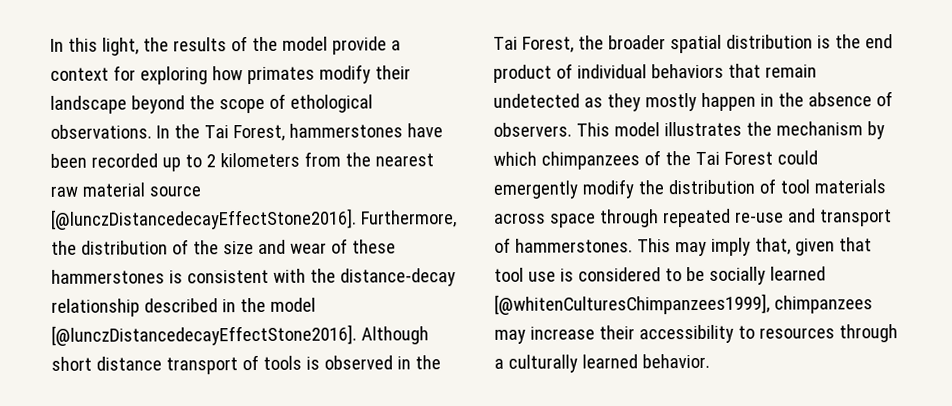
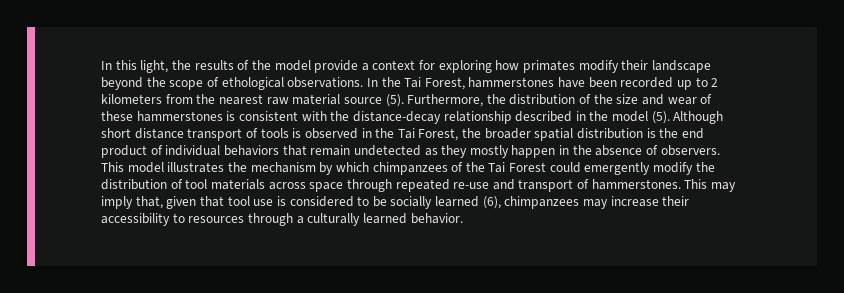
- In the Tai Forest, hammerstones have been recorded up to 2 kilometers from the nearest raw material source [@lunczDistancedecayEffectStone2016].
+ In the Tai Forest, hammerstones have been recorded up to 2 kilometers from the nearest raw material source (5).
- Furthermore, the distribution of the size and wear of these hammerstones is consistent with the distance-decay relationship described in the model [@lunczDistancedecayEffectStone2016].
+ Furthermore, the distribution of the size and wear of these hammerstones is consistent with the distance-decay relationship described in the model (5).
- This may imply that, given that tool use is considered to be socially learned [@whitenCulturesChimpanzees1999], chimpanzees may increase their accessibility to resources through a culturally learned behavior.
+ This may imply that, given that tool use is considered to be socially learned (6), chimpanzees may increase their accessibility to resources through a culturally learned behavior.

